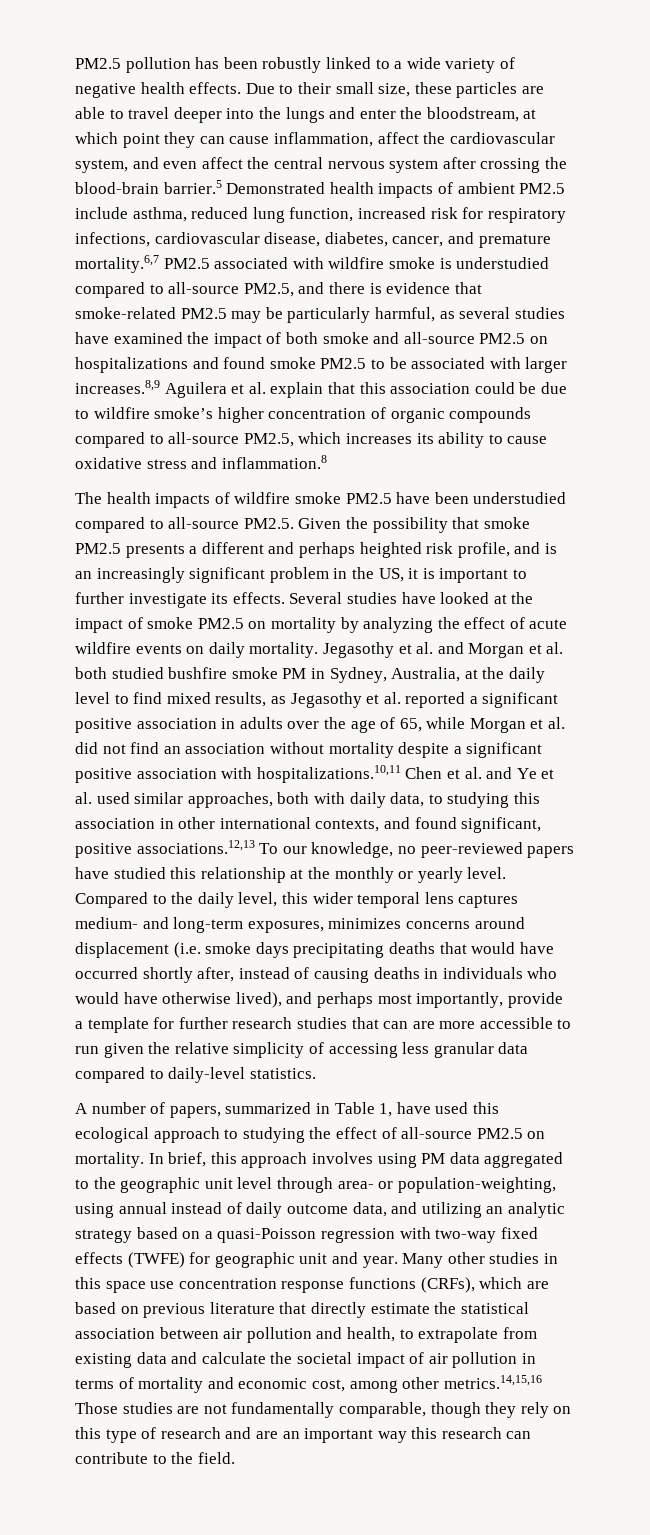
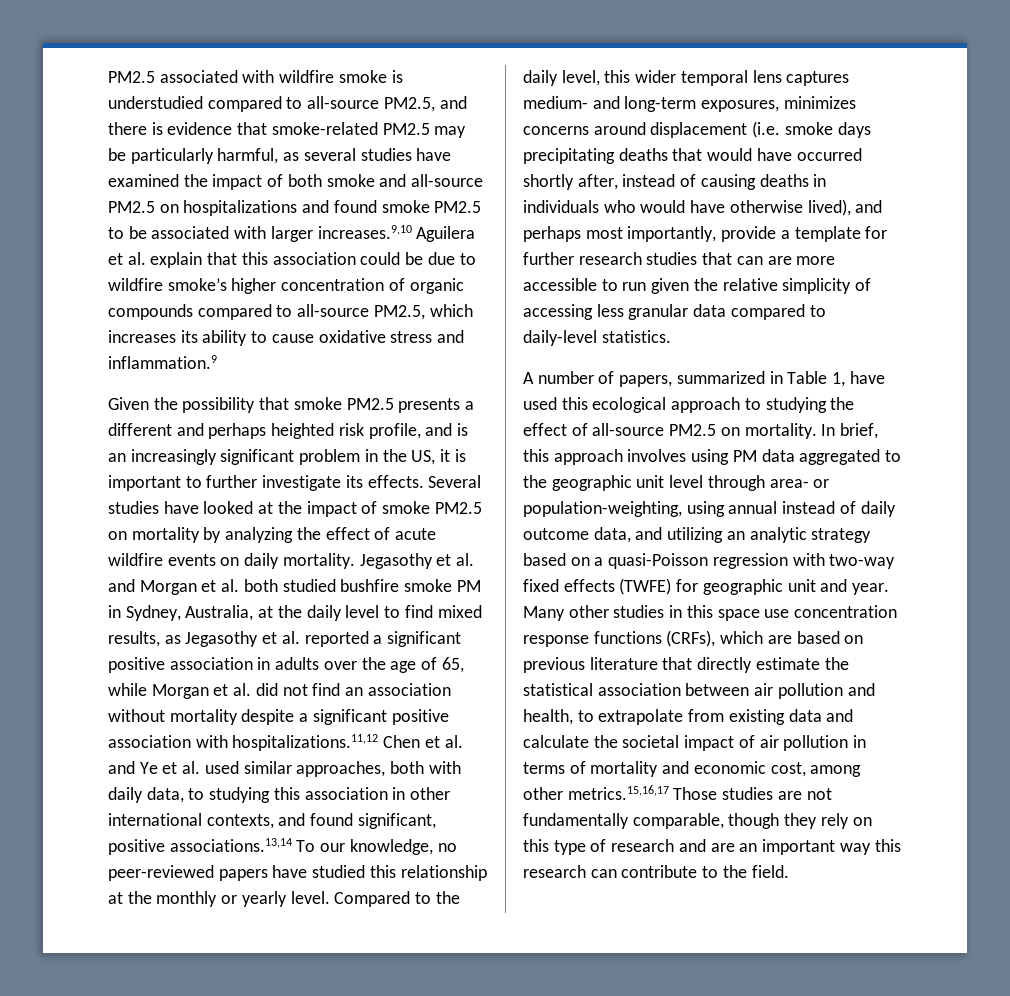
- PM2.5 pollution has been robustly linked to a wide variety of negative health effects. Due to their small size, these particles are able to travel deeper into the lungs and enter the bloodstream, at which point they can cause inflammation, affect the cardiovascular system, and even affect the central nervous system after crossing the blood-brain barrier.5 Demonstrated health impacts of ambient PM2.5 include asthma, reduced lung function, increased risk for respiratory infections, cardiovascular disease, diabetes, cancer, and premature mortality.6,7 PM2.5 associated with wildfire smoke is understudied compared to all-source PM2.5, and there is evidence that smoke-related PM2.5 may be particularly harmful, as several studies have examined the impact of both smoke and all-source PM2.5 on hospitalizations and found smoke PM2.5 to be associated with larger increases.8,9 Aguilera et al. explain that this association could be due to wildfire smoke’s higher concentration of organic compounds compared to all-source PM2.5, which increases its ability to cause oxidative stress and inflammation.8
- The health impacts of wildfire smoke PM2.5 have been understudied compared to all-source PM2.5. Given the possibility that smoke PM2.5 presents a different and perhaps heighted risk profile, and is an increasingly significant problem in the US, it is important to further investigate its effects.
+ PM2.5 associated with wildfire smoke is understudied compared to all-source PM2.5, and there is evidence that smoke-related PM2.5 may be particularly harmful, as several studies have examined the impact of both smoke and all-source PM2.5 on hospitalizations and found smoke PM2.5 to be associated with larger increases.9,10 Aguilera et al. explain that this association could be due to wildfire smoke’s higher concentration of organic compounds compared to all-source PM2.5, which increases its ability to cause oxidative stress and inflammation.9
+ Given the possibility that smoke PM2.5 presents a different and perhaps heighted risk profile, and is an increasingly significant problem in the US, it is important to further investigate its effects.
- Jegasothy et al. and Morgan et al. both studied bushfire smoke PM in Sydney, Australia, at the daily level to find mixed results, as Jegasothy et al. reported a significant positive association in adults over the age of 65, while Morgan et al. did not find an association without mortality despite a significant positive association with hospitalizations.10,11 Chen et al. and Ye et al. used similar approaches, both with daily data, to studying this association in other international contexts, and found significant, positive associations.12,13 To our knowledge, no peer-reviewed papers have studied this relationship at the monthly or yearly level.
+ Jegasothy et al. and Morgan et al. both studied bushfire smoke PM in Sydney, Australia, at the daily level to find mixed results, as Jegasothy et al. reported a significant positive association in adults over the age of 65, while Morgan et al. did not find an association without mortality despite a significant positive association with hospitalizations.11,12 Chen et al. and Ye et al. used similar approaches, both with daily data, to studying this association in other international contexts, and found significant, positive associations.13,14 To our knowledge, no peer-reviewed papers have studied this relationship at the monthly or yearly level.
- Many other studies in this space use concentration response functions (CRFs), which are based on previous literature that directly estimate the statistical association between air pollution and health, to extrapolate from existing data and calculate the societal impact of air pollution in terms of mortality and economic cost, among other metrics.14,15,16 Those studies are not fundamentally comparable, though they rely on this type of research and are an important way this research can contribute to the field.
+ Many other studies in this space use concentration response functions (CRFs), which are based on previous literature that directly estimate the statistical association between air pollution and health, to extrapolate from existing data and calculate the societal impact of air pollution in terms of mortality and economic cost, among other metrics.15,16,17 Those studies are not fundamentally comparable, though they rely on this type of research and are an important way this research can contribute to the field.

